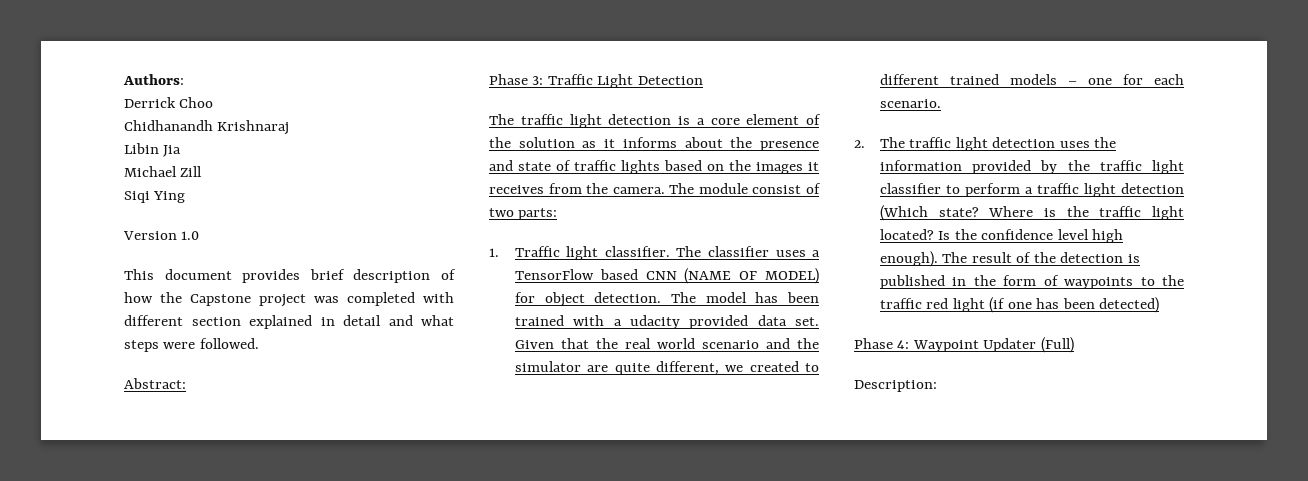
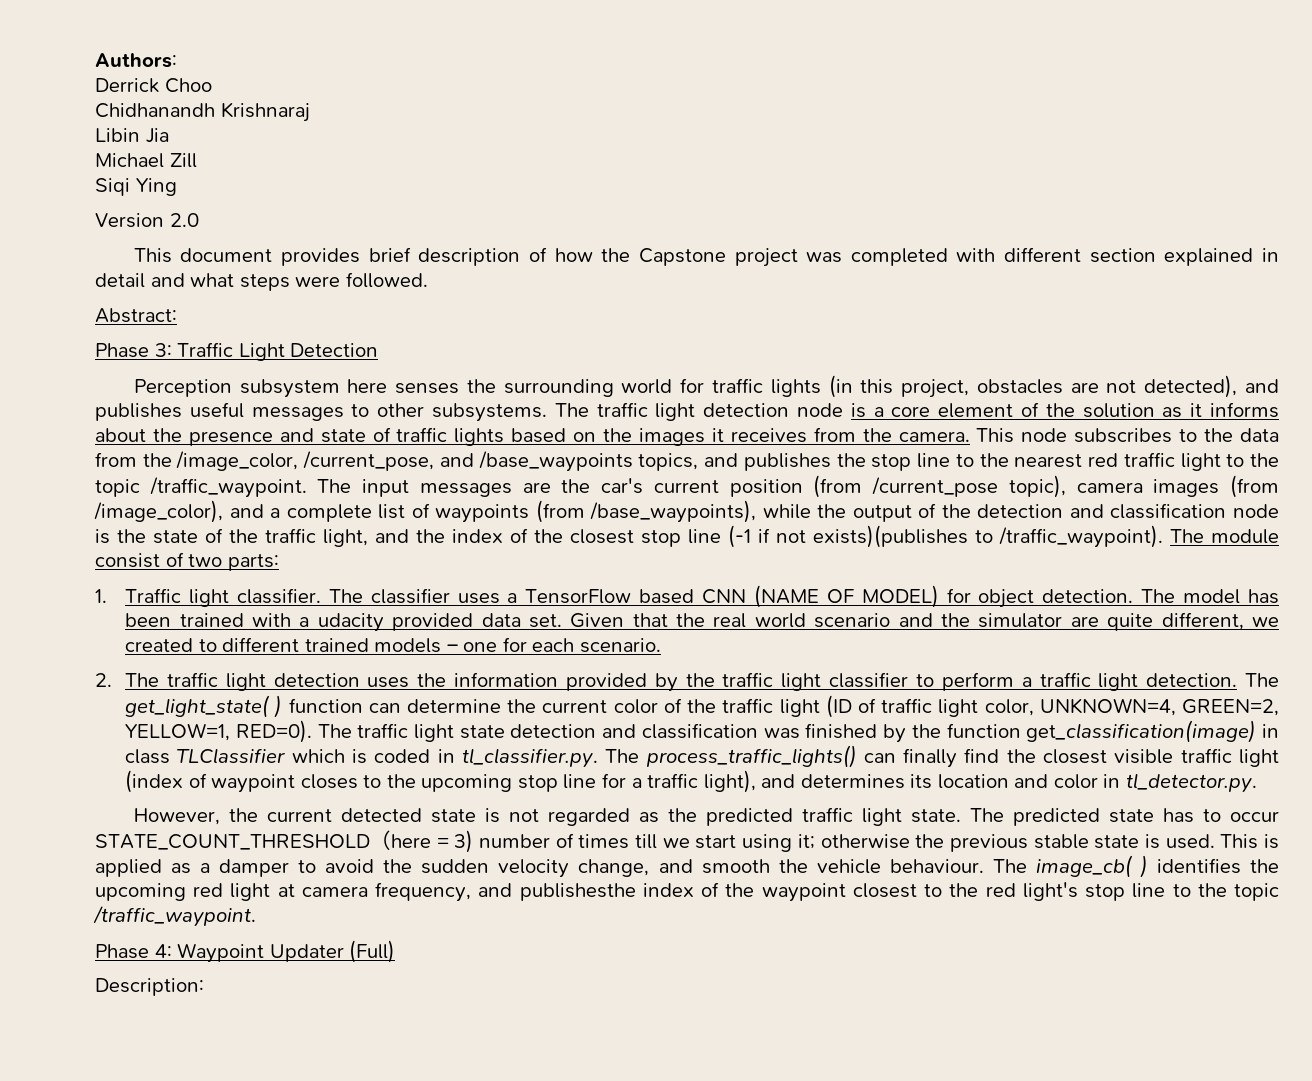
- Version 1.0
+ Version 2.0
- The traffic light detection is a core element of the solution as it informs about the presence and state of traffic lights based on the images it receives from the camera.
+ Perception subsystem here senses the surrounding world for traffic lights (in this project, obstacles are not detected), and publishes useful messages to other subsystems. The traffic light detection node is a core element of the solution as it informs about the presence and state of traffic lights based on the images it receives from the camera.
+ This node subscribes to the data from the /image_color, /current_pose, and /base_waypoints topics, and publishes the stop line to the nearest red traffic light to the topic /traffic_waypoint. The input messages are the car's current position (from /current_pose topic), camera images (from /image_color), and a complete list of waypoints (from /base_waypoints), while the output of the detection and classification node is the state of the traffic light, and the index of the closest stop line (-1 if not exists)(publishes to /traffic_waypoint).
- 2. The traffic light detection uses the information provided by the traffic light classifier to perform a traffic light detection (Which state? Where is the traffic light located? Is the confidence level high enough). The result of the detection is published in the form of waypoints to the traffic red light (if one has been detected)
+ 2. The traffic light detection uses the information provided by the traffic light classifier to perform a traffic light detection. The get_light_state( ) function can determine the current color of the traffic light (ID of traffic light color, UNKNOWN=4, GREEN=2, YELLOW=1, RED=0). The traffic light state detection and classification was finished by the function get_classification(image) in class TLClassifier which is coded in tl_classifier.py. The process_traffic_lights() can finally find the closest visible traffic light (index of waypoint closes to the upcoming stop line for a traffic light), and determines its location and color in tl_detector.py.
+ However, the current detected state is not regarded as the predicted traffic light state. The predicted state has to occur STATE_COUNT_THRESHOLD（here = 3) number of times till we start using it; otherwise the previous stable state is used. This is applied as a damper to avoid the sudden velocity change, and smooth the vehicle behaviour. The image_cb( ) identifies the upcoming red light at camera frequency, and publishesthe index of the waypoint closest to the red light's stop line to the topic /traffic_waypoint.

